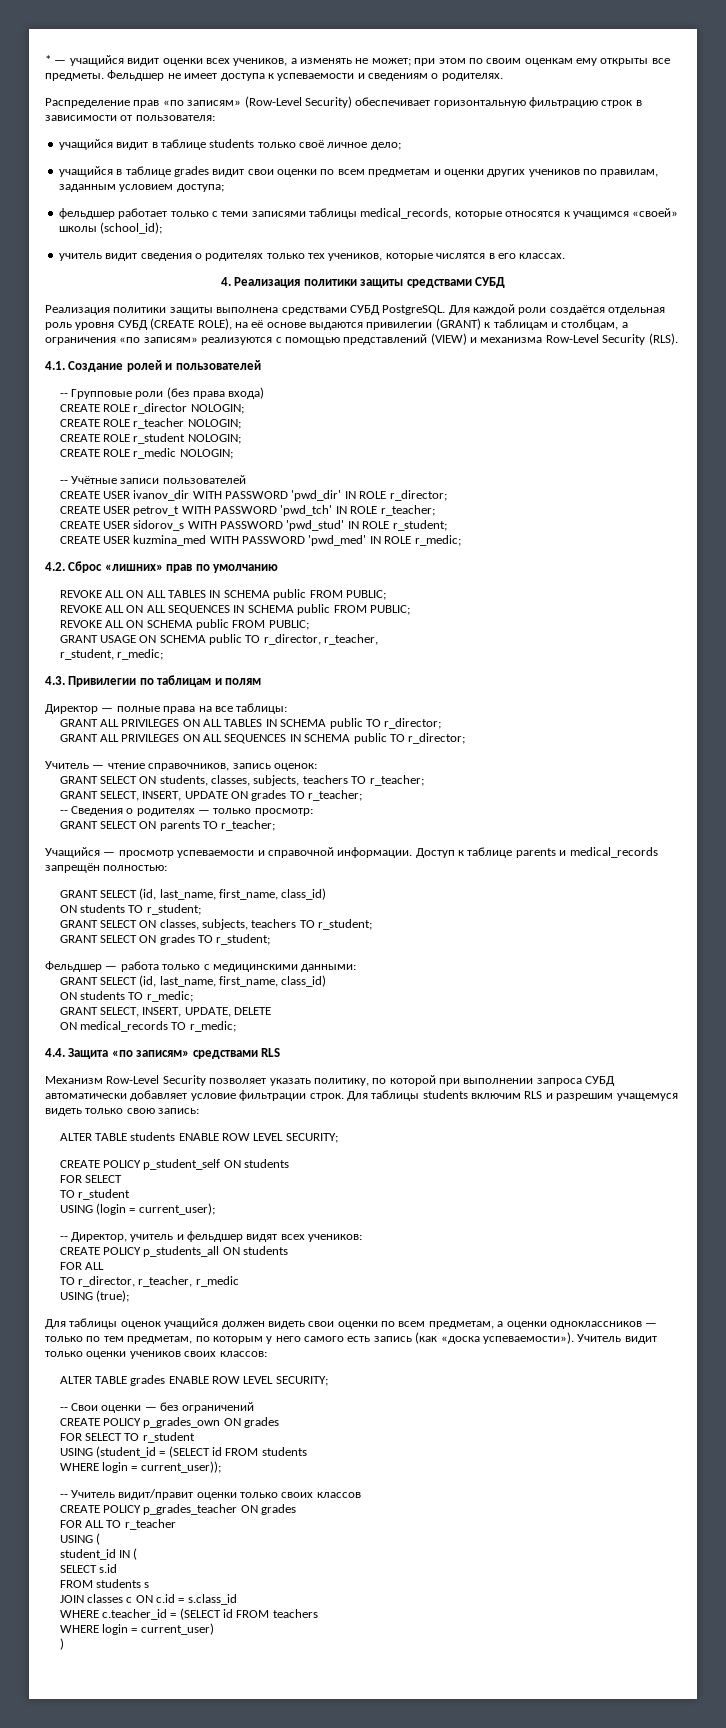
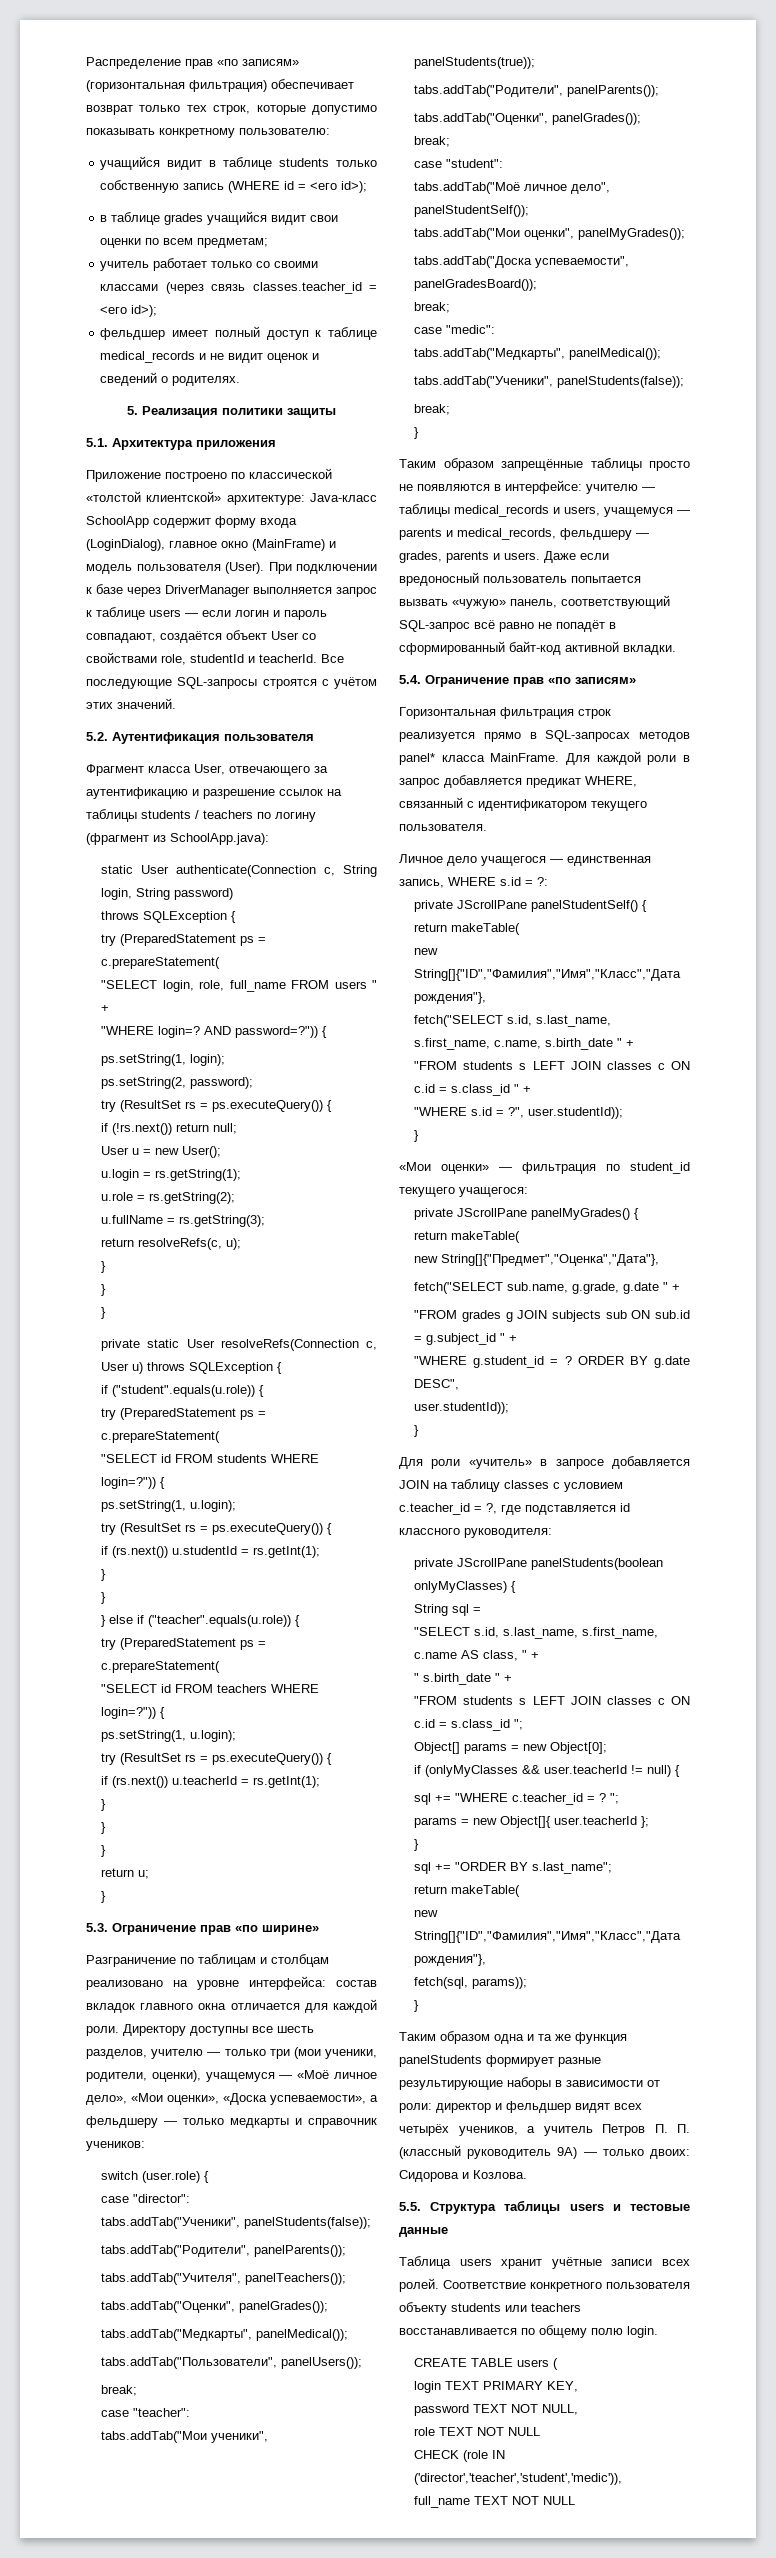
- * — учащийся видит оценки всех учеников, а изменять не может; при этом по своим оценкам ему открыты все предметы. Фельдшер не имеет доступа к успеваемости и сведениям о родителях.
- Распределение прав «по записям» (Row-Level Security) обеспечивает горизонтальную фильтрацию строк в зависимости от пользователя:
+ Распределение прав «по записям» (горизонтальная фильтрация) обеспечивает возврат только тех строк, которые допустимо показывать конкретному пользователю:
- учащийся видит в таблице students только своё личное дело;
- учащийся в таблице grades видит свои оценки по всем предметам и оценки других учеников по правилам, заданным условием доступа;
- фельдшер работает только с теми записями таблицы medical_records, которые относятся к учащимся «своей» школы (school_id);
- учитель видит сведения о родителях только тех учеников, которые числятся в его классах.
- 4. Реализация политики защиты средствами СУБД
- Реализация политики защиты выполнена средствами СУБД PostgreSQL. Для каждой роли создаётся отдельная роль уровня СУБД (CREATE ROLE), на её основе выдаются привилегии (GRANT) к таблицам и столбцам, а ограничения «по записям» реализуются с помощью представлений (VIEW) и механизма Row-Level Security (RLS).
- 4.1. Создание ролей и пользователей
- -- Групповые роли (без права входа)
- CREATE ROLE r_director NOLOGIN;
- CREATE ROLE r_teacher NOLOGIN;
- CREATE ROLE r_student NOLOGIN;
- CREATE ROLE r_medic NOLOGIN;
- -- Учётные записи пользователей
- CREATE USER ivanov_dir WITH PASSWORD 'pwd_dir' IN ROLE r_director;
- CREATE USER petrov_t WITH PASSWORD 'pwd_tch' IN ROLE r_teacher;
- CREATE USER sidorov_s WITH PASSWORD 'pwd_stud' IN ROLE r_student;
- CREATE USER kuzmina_med WITH PASSWORD 'pwd_med' IN ROLE r_medic;
- 4.2. Сброс «лишних» прав по умолчанию
- REVOKE ALL ON ALL TABLES IN SCHEMA public FROM PUBLIC;
- REVOKE ALL ON ALL SEQUENCES IN SCHEMA public FROM PUBLIC;
- REVOKE ALL ON SCHEMA public FROM PUBLIC;
- GRANT USAGE ON SCHEMA public TO r_director, r_teacher,
- r_student, r_medic;
- 4.3. Привилегии по таблицам и полям
- Директор — полные права на все таблицы:
- GRANT ALL PRIVILEGES ON ALL TABLES IN SCHEMA public TO r_director;
- GRANT ALL PRIVILEGES ON ALL SEQUENCES IN SCHEMA public TO r_director;
- Учитель — чтение справочников, запись оценок:
- GRANT SELECT ON students, classes, subjects, teachers TO r_teacher;
- GRANT SELECT, INSERT, UPDATE ON grades TO r_teacher;
- -- Сведения о родителях — только просмотр:
- GRANT SELECT ON parents TO r_teacher;
- Учащийся — просмотр успеваемости и справочной информации. Доступ к таблице parents и medical_records запрещён полностью:
- GRANT SELECT (id, last_name, first_name, class_id)
- ON students TO r_student;
- GRANT SELECT ON classes, subjects, teachers TO r_student;
- GRANT SELECT ON grades TO r_student;
- Фельдшер — работа только с медицинскими данными:
- GRANT SELECT (id, last_name, first_name, class_id)
- ON students TO r_medic;
- GRANT SELECT, INSERT, UPDATE, DELETE
- ON medical_records TO r_medic;
- 4.4. Защита «по записям» средствами RLS
- Механизм Row-Level Security позволяет указать политику, по которой при выполнении запроса СУБД автоматически добавляет условие фильтрации строк. Для таблицы students включим RLS и разрешим учащемуся видеть только свою запись:
- ALTER TABLE students ENABLE ROW LEVEL SECURITY;
- CREATE POLICY p_student_self ON students
- FOR SELECT
- TO r_student
- USING (login = current_user);
- -- Директор, учитель и фельдшер видят всех учеников:
- CREATE POLICY p_students_all ON students
- FOR ALL
- TO r_director, r_teacher, r_medic
- USING (true);
- Для таблицы оценок учащийся должен видеть свои оценки по всем предметам, а оценки одноклассников — только по тем предметам, по которым у него самого есть запись (как «доска успеваемости»). Учитель видит только оценки учеников своих классов:
- ALTER TABLE grades ENABLE ROW LEVEL SECURITY;
- -- Свои оценки — без ограничений
- CREATE POLICY p_grades_own ON grades
- FOR SELECT TO r_student
- USING (student_id = (SELECT id FROM students
- WHERE login = current_user));
- -- Учитель видит/правит оценки только своих классов
- CREATE POLICY p_grades_teacher ON grades
- FOR ALL TO r_teacher
- USING (
- student_id IN (
- SELECT s.id
- FROM students s
- JOIN classes c ON c.id = s.class_id
- WHERE c.teacher_id = (SELECT id FROM teachers
- WHERE login = current_user)
- )
+ учащийся видит в таблице students только собственную запись (WHERE id = <его id>);
+ в таблице grades учащийся видит свои оценки по всем предметам;
+ учитель работает только со своими классами (через связь classes.teacher_id = <его id>);
+ фельдшер имеет полный доступ к таблице medical_records и не видит оценок и сведений о родителях.
+ 5. Реализация политики защиты
+ 5.1. Архитектура приложения
+ Приложение построено по классической «толстой клиентской» архитектуре: Java-класс SchoolApp содержит форму входа (LoginDialog), главное окно (MainFrame) и модель пользователя (User). При подключении к базе через DriverManager выполняется запрос к таблице users — если логин и пароль совпадают, создаётся объект User со свойствами role, studentId и teacherId. Все последующие SQL-запросы строятся с учётом этих значений.
+ 5.2. Аутентификация пользователя
+ Фрагмент класса User, отвечающего за аутентификацию и разрешение ссылок на таблицы students / teachers по логину (фрагмент из SchoolApp.java):
+ static User authenticate(Connection c, String login, String password)
+ throws SQLException {
+ try (PreparedStatement ps = c.prepareStatement(
+ "SELECT login, role, full_name FROM users " +
+ "WHERE login=? AND password=?")) {
+ ps.setString(1, login);
+ ps.setString(2, password);
+ try (ResultSet rs = ps.executeQuery()) {
+ if (!rs.next()) return null;
+ User u = new User();
+ u.login = rs.getString(1);
+ u.role = rs.getString(2);
+ u.fullName = rs.getString(3);
+ return resolveRefs(c, u);
+ }
+ }
+ }
+ private static User resolveRefs(Connection c, User u) throws SQLException {
+ if ("student".equals(u.role)) {
+ try (PreparedStatement ps = c.prepareStatement(
+ "SELECT id FROM students WHERE login=?")) {
+ ps.setString(1, u.login);
+ try (ResultSet rs = ps.executeQuery()) {
+ if (rs.next()) u.studentId = rs.getInt(1);
+ }
+ }
+ } else if ("teacher".equals(u.role)) {
+ try (PreparedStatement ps = c.prepareStatement(
+ "SELECT id FROM teachers WHERE login=?")) {
+ ps.setString(1, u.login);
+ try (ResultSet rs = ps.executeQuery()) {
+ if (rs.next()) u.teacherId = rs.getInt(1);
+ }
+ }
+ }
+ return u;
+ }
+ 5.3. Ограничение прав «по ширине»
+ Разграничение по таблицам и столбцам реализовано на уровне интерфейса: состав вкладок главного окна отличается для каждой роли. Директору доступны все шесть разделов, учителю — только три (мои ученики, родители, оценки), учащемуся — «Моё личное дело», «Мои оценки», «Доска успеваемости», а фельдшеру — только медкарты и справочник учеников:
+ switch (user.role) {
+ case "director":
+ tabs.addTab("Ученики", panelStudents(false));
+ tabs.addTab("Родители", panelParents());
+ tabs.addTab("Учителя", panelTeachers());
+ tabs.addTab("Оценки", panelGrades());
+ tabs.addTab("Медкарты", panelMedical());
+ tabs.addTab("Пользователи", panelUsers());
+ break;
+ case "teacher":
+ tabs.addTab("Мои ученики", panelStudents(true));
+ tabs.addTab("Родители", panelParents());
+ tabs.addTab("Оценки", panelGrades());
+ break;
+ case "student":
+ tabs.addTab("Моё личное дело", panelStudentSelf());
+ tabs.addTab("Мои оценки", panelMyGrades());
+ tabs.addTab("Доска успеваемости", panelGradesBoard());
+ break;
+ case "medic":
+ tabs.addTab("Медкарты", panelMedical());
+ tabs.addTab("Ученики", panelStudents(false));
+ break;
+ }
+ Таким образом запрещённые таблицы просто не появляются в интерфейсе: учителю — таблицы medical_records и users, учащемуся — parents и medical_records, фельдшеру — grades, parents и users. Даже если вредоносный пользователь попытается вызвать «чужую» панель, соответствующий SQL-запрос всё равно не попадёт в сформированный байт-код активной вкладки.
+ 5.4. Ограничение прав «по записям»
+ Горизонтальная фильтрация строк реализуется прямо в SQL-запросах методов panel* класса MainFrame. Для каждой роли в запрос добавляется предикат WHERE, связанный с идентификатором текущего пользователя.
+ Личное дело учащегося — единственная запись, WHERE s.id = ?:
+ private JScrollPane panelStudentSelf() {
+ return makeTable(
+ new String[]{"ID","Фамилия","Имя","Класс","Дата рождения"},
+ fetch("SELECT s.id, s.last_name, s.first_name, c.name, s.birth_date " +
+ "FROM students s LEFT JOIN classes c ON c.id = s.class_id " +
+ "WHERE s.id = ?", user.studentId));
+ }
+ «Мои оценки» — фильтрация по student_id текущего учащегося:
+ private JScrollPane panelMyGrades() {
+ return makeTable(
+ new String[]{"Предмет","Оценка","Дата"},
+ fetch("SELECT sub.name, g.grade, g.date " +
+ "FROM grades g JOIN subjects sub ON sub.id = g.subject_id " +
+ "WHERE g.student_id = ? ORDER BY g.date DESC",
+ user.studentId));
+ }
+ Для роли «учитель» в запросе добавляется JOIN на таблицу classes с условием c.teacher_id = ?, где подставляется id классного руководителя:
+ private JScrollPane panelStudents(boolean onlyMyClasses) {
+ String sql =
+ "SELECT s.id, s.last_name, s.first_name, c.name AS class, " +
+ " s.birth_date " +
+ "FROM students s LEFT JOIN classes c ON c.id = s.class_id ";
+ Object[] params = new Object[0];
+ if (onlyMyClasses && user.teacherId != null) {
+ sql += "WHERE c.teacher_id = ? ";
+ params = new Object[]{ user.teacherId };
+ }
+ sql += "ORDER BY s.last_name";
+ return makeTable(
+ new String[]{"ID","Фамилия","Имя","Класс","Дата рождения"},
+ fetch(sql, params));
+ }
+ Таким образом одна и та же функция panelStudents формирует разные результирующие наборы в зависимости от роли: директор и фельдшер видят всех четырёх учеников, а учитель Петров П. П. (классный руководитель 9А) — только двоих: Сидорова и Козлова.
+ 5.5. Структура таблицы users и тестовые данные
+ Таблица users хранит учётные записи всех ролей. Соответствие конкретного пользователя объекту students или teachers восстанавливается по общему полю login.
+ CREATE TABLE users (
+ login TEXT PRIMARY KEY,
+ password TEXT NOT NULL,
+ role TEXT NOT NULL
+ CHECK (role IN ('director','teacher','student','medic')),
+ full_name TEXT NOT NULL

